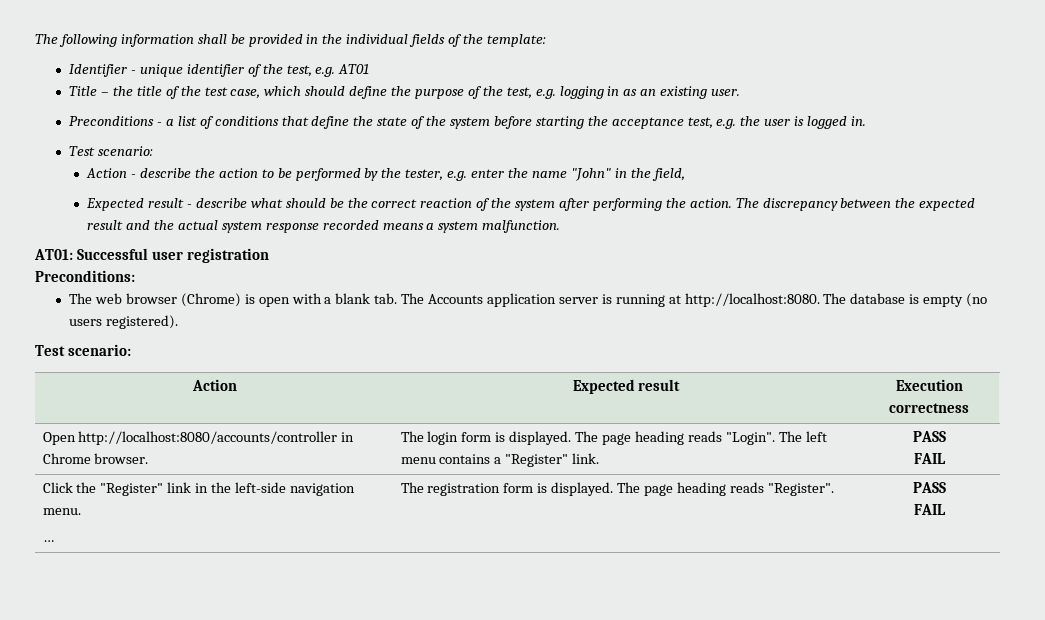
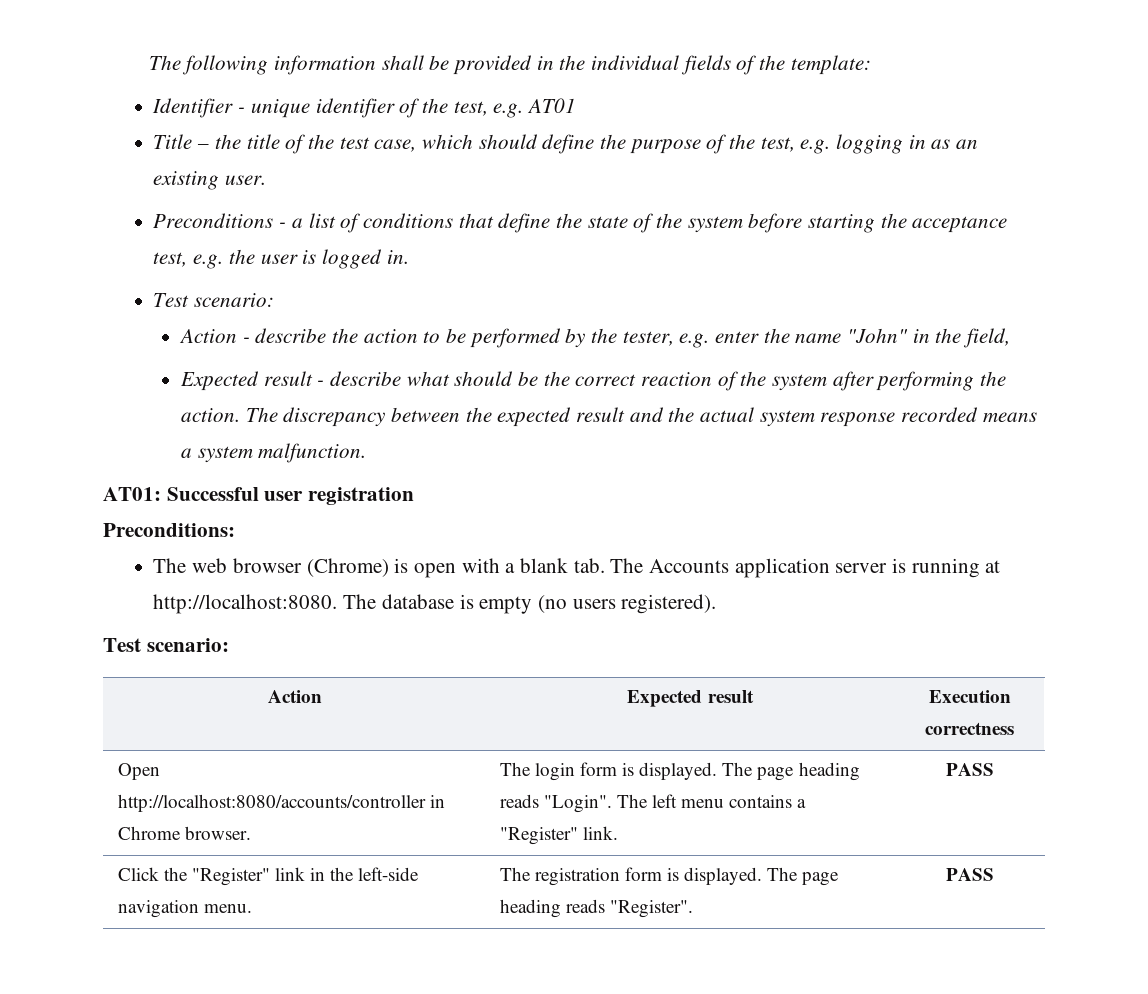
  Open http://localhost:8080/accounts/controller in Chrome browser. | The login form is displayed. The page heading reads "Login". The left menu contains a "Register" link. | PASS
- FAIL
- Click the "Register" link in the left-side navigation menu.
- … | The registration form is displayed. The page heading reads "Register". | PASS
- FAIL
+ Click the "Register" link in the left-side navigation menu. | The registration form is displayed. The page heading reads "Register". | PASS

